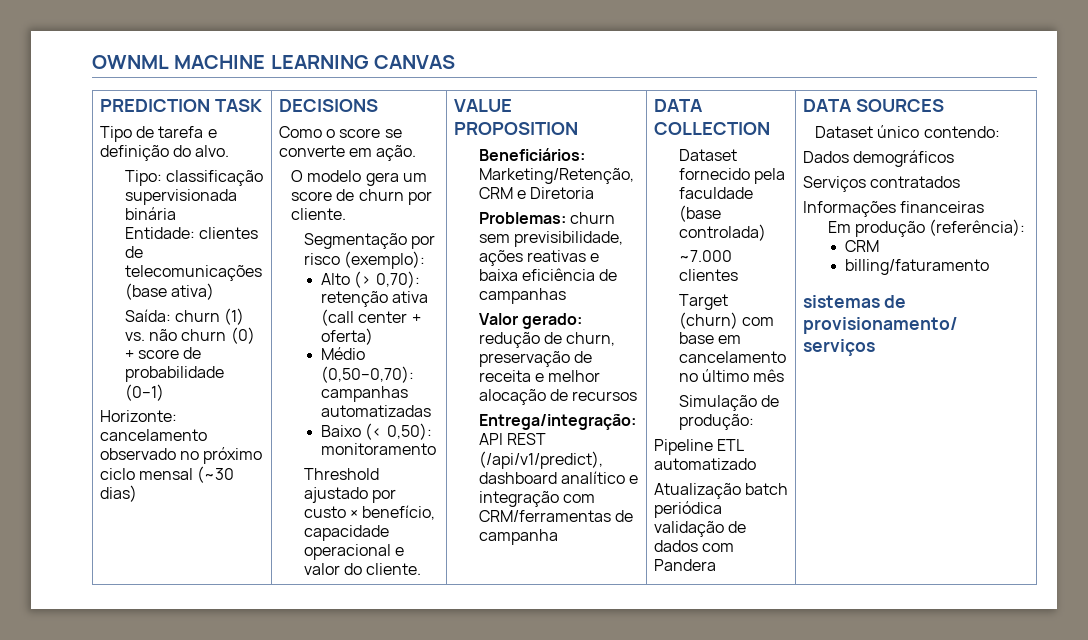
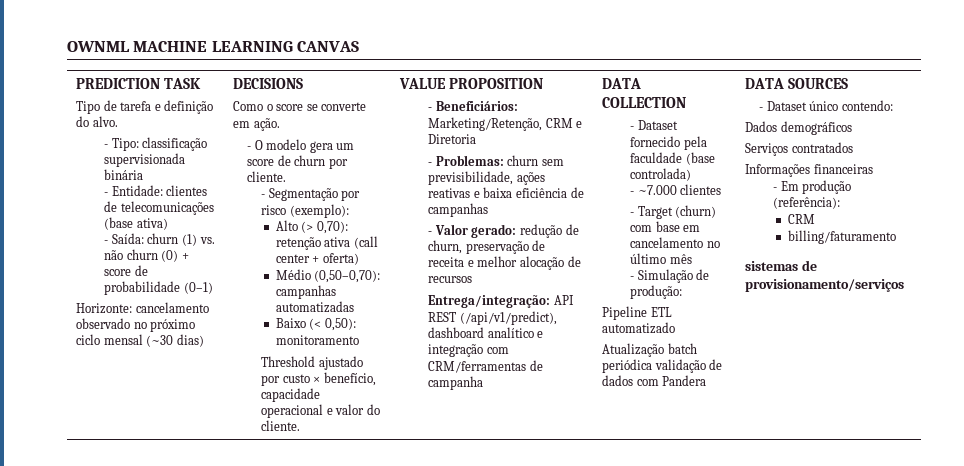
- Tipo: classificação supervisionada binária
+ - Tipo: classificação supervisionada binária
- Entidade: clientes de telecomunicações (base ativa)
+ - Entidade: clientes de telecomunicações (base ativa)
- Saída: churn (1) vs. não churn (0) + score de probabilidade (0–1)
+ - Saída: churn (1) vs. não churn (0) + score de probabilidade (0–1)
- O modelo gera um score de churn por cliente.
+ - O modelo gera um score de churn por cliente.
- Segmentação por risco (exemplo):
+ - Segmentação por risco (exemplo):
- Beneficiários: Marketing/Retenção, CRM e Diretoria
+ - Beneficiários: Marketing/Retenção, CRM e Diretoria
- Problemas: churn sem previsibilidade, ações reativas e baixa eficiência de campanhas
+ - Problemas: churn sem previsibilidade, ações reativas e baixa eficiência de campanhas
- Valor gerado: redução de churn, preservação de receita e melhor alocação de recursos
+ - Valor gerado: redução de churn, preservação de receita e melhor alocação de recursos
- Dataset fornecido pela faculdade (base controlada)
+ - Dataset fornecido pela faculdade (base controlada)
- ~7.000 clientes
+ - ~7.000 clientes
- Target (churn) com base em cancelamento no último mês
+ - Target (churn) com base em cancelamento no último mês
- Simulação de produção:
+ - Simulação de produção:
- Dataset único contendo:
+ - Dataset único contendo:
- Em produção (referência):
+ - Em produção (referência):

